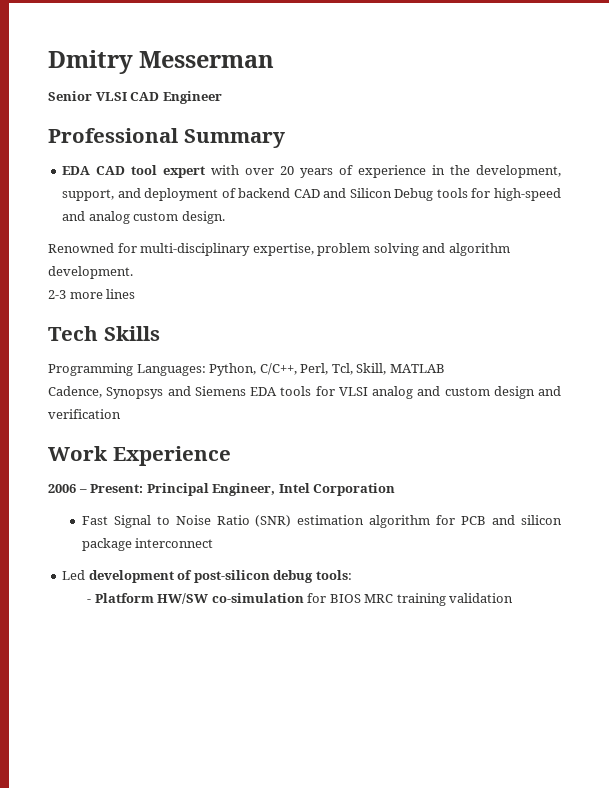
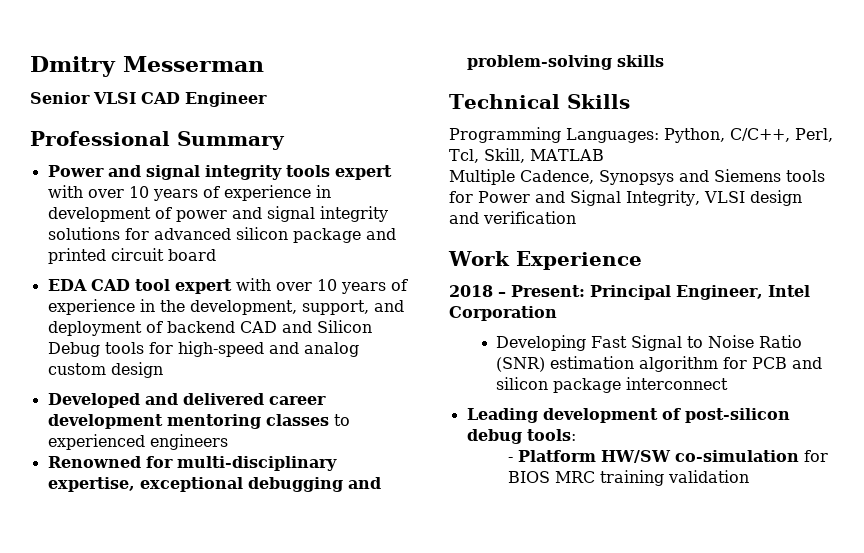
+ Power and signal integrity tools expert with over 10 years of experience in development of power and signal integrity solutions for advanced silicon package and printed circuit board
- EDA CAD tool expert with over 20 years of experience in the development, support, and deployment of backend CAD and Silicon Debug tools for high-speed and analog custom design.
- Renowned for multi-disciplinary expertise, problem solving and algorithm development.
- 2-3 more lines
- Tech Skills
+ EDA CAD tool expert with over 10 years of experience in the development, support, and deployment of backend CAD and Silicon Debug tools for high-speed and analog custom design
+ Developed and delivered career development mentoring classes to experienced engineers
+ Renowned for multi-disciplinary expertise, exceptional debugging and problem-solving skills
+ Technical Skills
- Cadence, Synopsys and Siemens EDA tools for VLSI analog and custom design and verification
+ Multiple Cadence, Synopsys and Siemens tools for Power and Signal Integrity, VLSI design and verification
- 2006 – Present: Principal Engineer, Intel Corporation
+ 2018 – Present: Principal Engineer, Intel Corporation
- Fast Signal to Noise Ratio (SNR) estimation algorithm for PCB and silicon package interconnect
+ Developing Fast Signal to Noise Ratio (SNR) estimation algorithm for PCB and silicon package interconnect
- Led development of post-silicon debug tools:
+ Leading development of post-silicon debug tools:

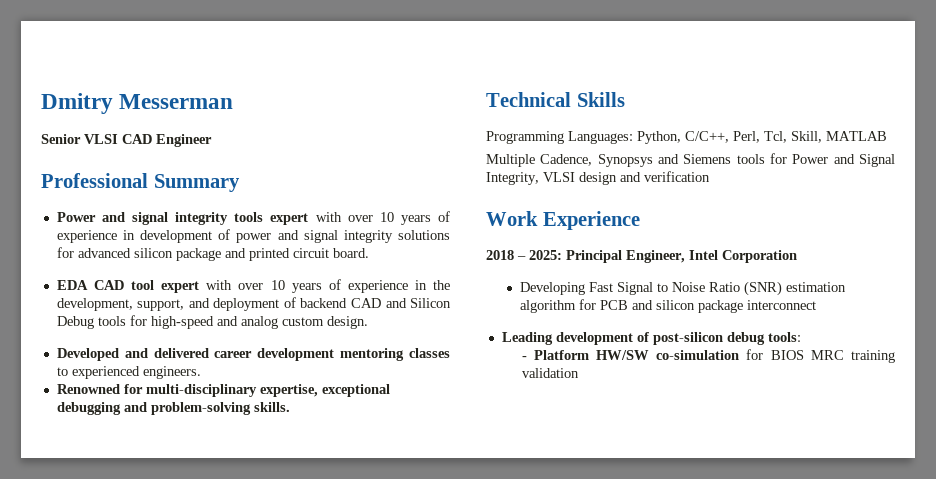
- Power and signal integrity tools expert with over 10 years of experience in development of power and signal integrity solutions for advanced silicon package and printed circuit board
+ Power and signal integrity tools expert with over 10 years of experience in development of power and signal integrity solutions for advanced silicon package and printed circuit board.
- EDA CAD tool expert with over 10 years of experience in the development, support, and deployment of backend CAD and Silicon Debug tools for high-speed and analog custom design
+ EDA CAD tool expert with over 10 years of experience in the development, support, and deployment of backend CAD and Silicon Debug tools for high-speed and analog custom design.
- Developed and delivered career development mentoring classes to experienced engineers
+ Developed and delivered career development mentoring classes to experienced engineers.
- Renowned for multi-disciplinary expertise, exceptional debugging and problem-solving skills
+ Renowned for multi-disciplinary expertise, exceptional debugging and problem-solving skills.
- 2018 – Present: Principal Engineer, Intel Corporation
+ 2018 – 2025: Principal Engineer, Intel Corporation

